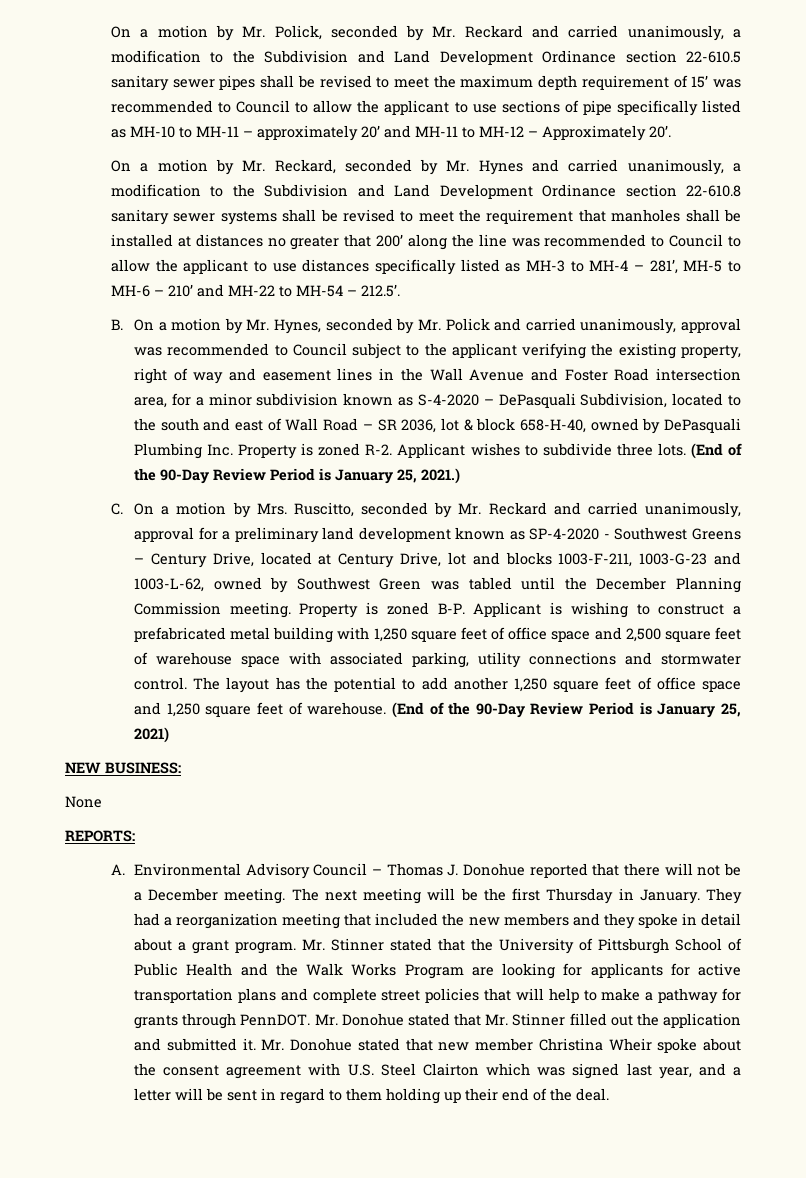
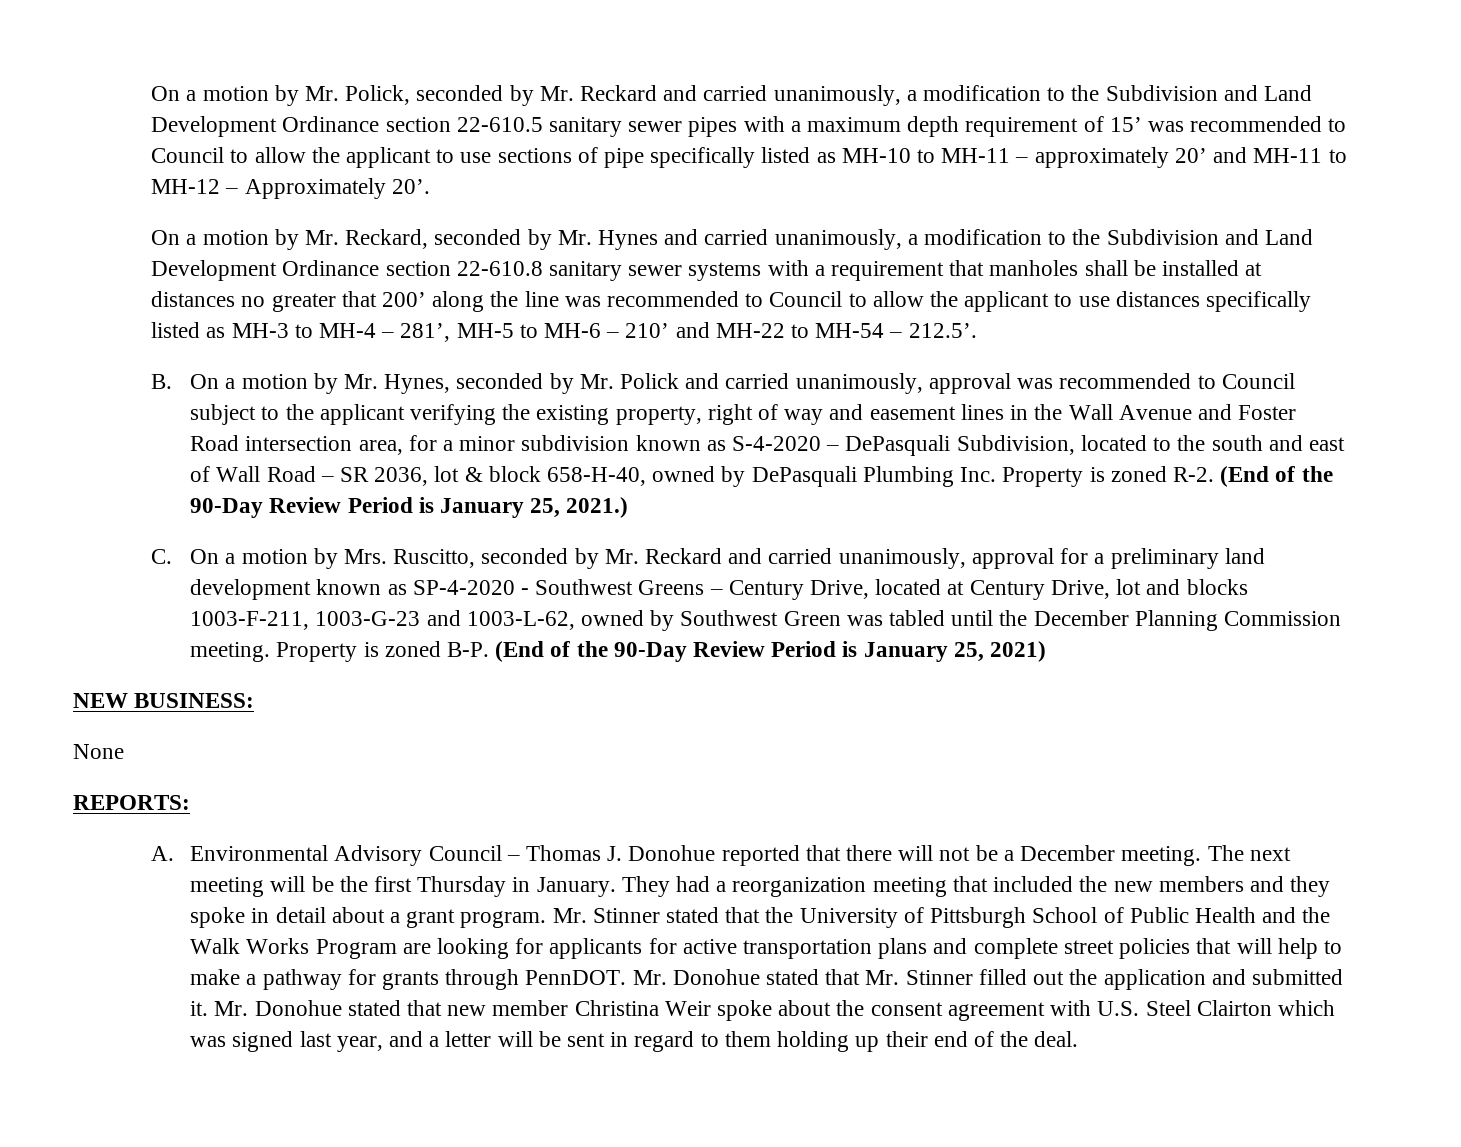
- On a motion by Mr. Polick, seconded by Mr. Reckard and carried unanimously, a modification to the Subdivision and Land Development Ordinance section 22-610.5 sanitary sewer pipes shall be revised to meet the maximum depth requirement of 15’ was recommended to Council to allow the applicant to use sections of pipe specifically listed as MH-10 to MH-11 – approximately 20’ and MH-11 to MH-12 – Approximately 20’.
+ On a motion by Mr. Polick, seconded by Mr. Reckard and carried unanimously, a modification to the Subdivision and Land Development Ordinance section 22-610.5 sanitary sewer pipes with a maximum depth requirement of 15’ was recommended to Council to allow the applicant to use sections of pipe specifically listed as MH-10 to MH-11 – approximately 20’ and MH-11 to MH-12 – Approximately 20’.
- On a motion by Mr. Reckard, seconded by Mr. Hynes and carried unanimously, a modification to the Subdivision and Land Development Ordinance section 22-610.8 sanitary sewer systems shall be revised to meet the requirement that manholes shall be installed at distances no greater that 200’ along the line was recommended to Council to allow the applicant to use distances specifically listed as MH-3 to MH-4 – 281’, MH-5 to MH-6 – 210’ and MH-22 to MH-54 – 212.5’.
+ On a motion by Mr. Reckard, seconded by Mr. Hynes and carried unanimously, a modification to the Subdivision and Land Development Ordinance section 22-610.8 sanitary sewer systems with a requirement that manholes shall be installed at distances no greater that 200’ along the line was recommended to Council to allow the applicant to use distances specifically listed as MH-3 to MH-4 – 281’, MH-5 to MH-6 – 210’ and MH-22 to MH-54 – 212.5’.
- B. On a motion by Mr. Hynes, seconded by Mr. Polick and carried unanimously, approval was recommended to Council subject to the applicant verifying the existing property, right of way and easement lines in the Wall Avenue and Foster Road intersection area, for a minor subdivision known as S-4-2020 – DePasquali Subdivision, located to the south and east of Wall Road – SR 2036, lot & block 658-H-40, owned by DePasquali Plumbing Inc. Property is zoned R-2. Applicant wishes to subdivide three lots. (End of the 90-Day Review Period is January 25, 2021.)
+ B. On a motion by Mr. Hynes, seconded by Mr. Polick and carried unanimously, approval was recommended to Council subject to the applicant verifying the existing property, right of way and easement lines in the Wall Avenue and Foster Road intersection area, for a minor subdivision known as S-4-2020 – DePasquali Subdivision, located to the south and east of Wall Road – SR 2036, lot & block 658-H-40, owned by DePasquali Plumbing Inc. Property is zoned R-2. (End of the 90-Day Review Period is January 25, 2021.)
- Property is zoned B-P. Applicant is wishing to construct a prefabricated metal building with 1,250 square feet of office space and 2,500 square feet of warehouse space with associated parking, utility connections and stormwater control. The layout has the potential to add another 1,250 square feet of office space and 1,250 square feet of warehouse. (End of the 90-Day Review Period is January 25, 2021)
+ Property is zoned B-P. (End of the 90-Day Review Period is January 25, 2021)
- Mr. Donohue stated that new member Christina Wheir spoke about the consent agreement with U.S. Steel Clairton which was signed last year, and a letter will be sent in regard to them holding up their end of the deal.
+ Mr. Donohue stated that new member Christina Weir spoke about the consent agreement with U.S. Steel Clairton which was signed last year, and a letter will be sent in regard to them holding up their end of the deal.

